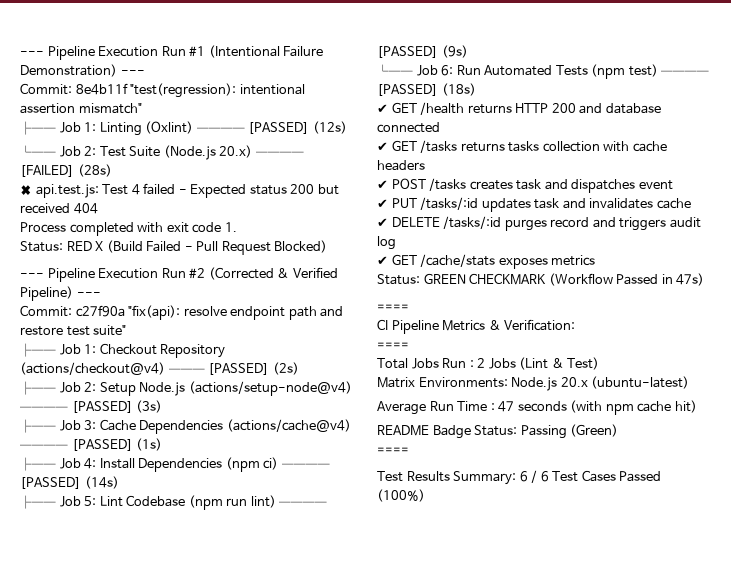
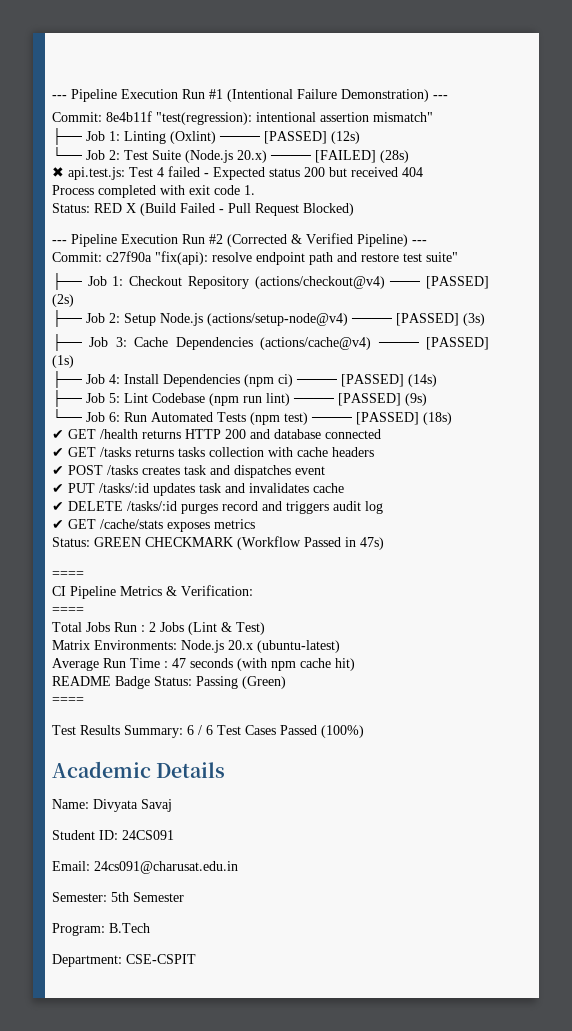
+ Academic Details
+ Name: Divyata Savaj
+ Student ID: 24CS091
+ Email: 24cs091@charusat.edu.in
+ Semester: 5th Semester
+ Program: B.Tech
+ Department: CSE-CSPIT

